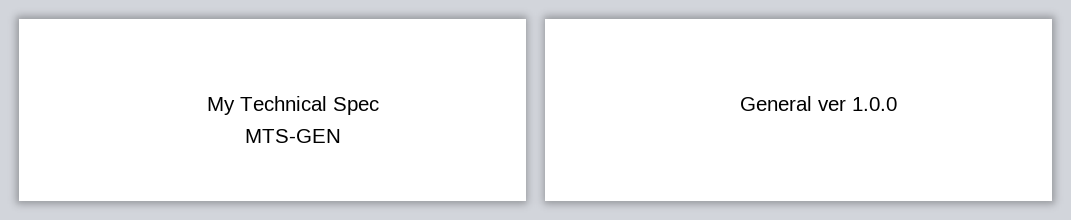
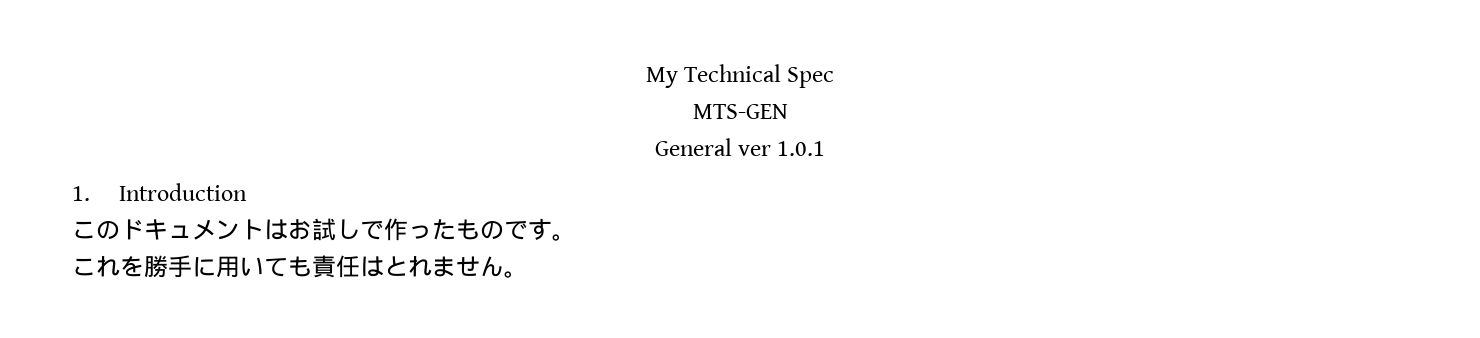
- General ver 1.0.0
+ General ver 1.0.1
+ 1. Introduction
+ このドキュメントはお試しで作ったものです。
+ これを勝手に用いても責任はとれません。

